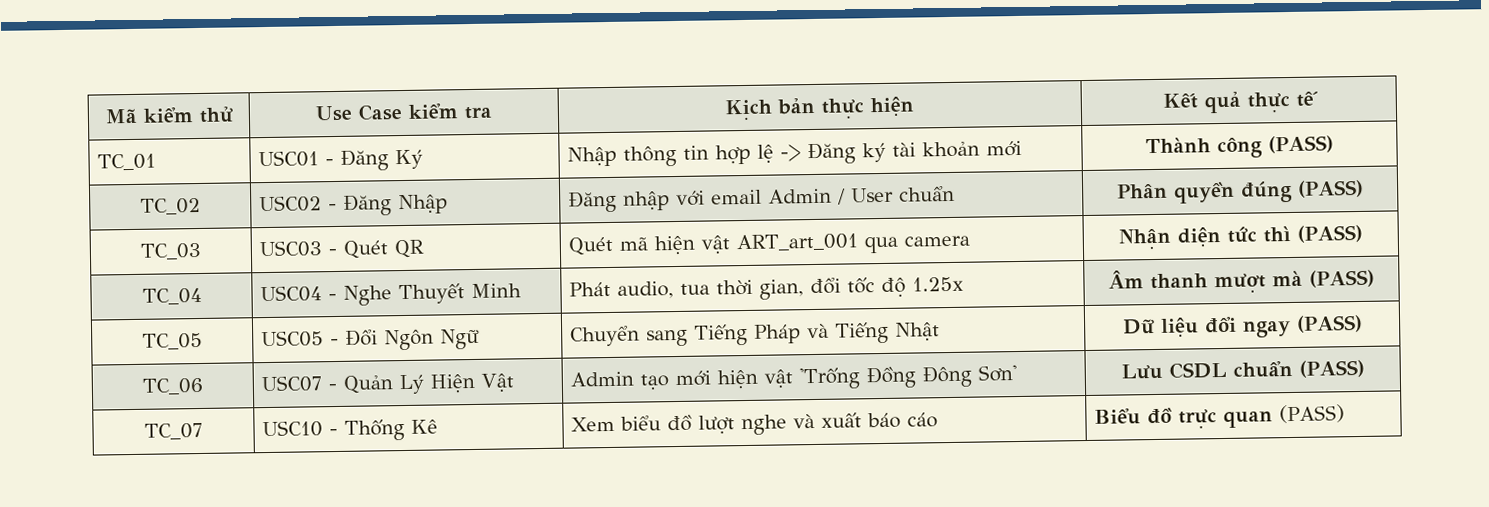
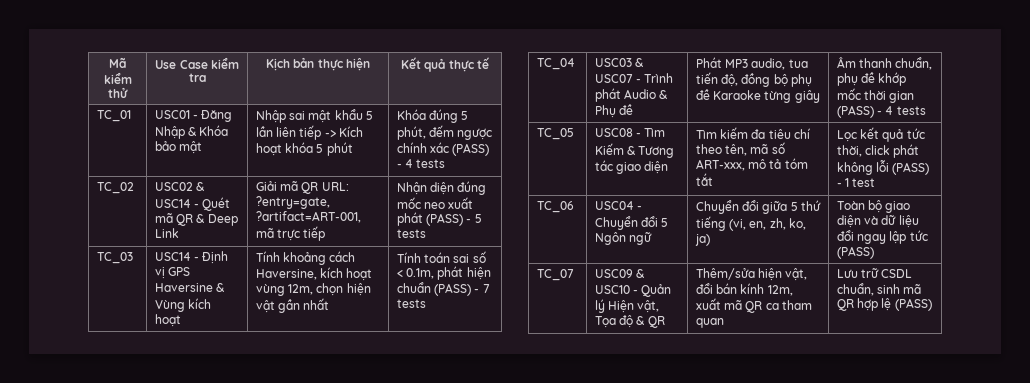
- TC_01 | USC01 - Đăng Ký | Nhập thông tin hợp lệ -> Đăng ký tài khoản mới | Thành công (PASS)
- TC_02 | USC02 - Đăng Nhập | Đăng nhập với email Admin / User chuẩn | Phân quyền đúng (PASS)
- TC_03 | USC03 - Quét QR | Quét mã hiện vật ART_art_001 qua camera | Nhận diện tức thì (PASS)
- TC_04 | USC04 - Nghe Thuyết Minh | Phát audio, tua thời gian, đổi tốc độ 1.25x | Âm thanh mượt mà (PASS)
- TC_05 | USC05 - Đổi Ngôn Ngữ | Chuyển sang Tiếng Pháp và Tiếng Nhật | Dữ liệu đổi ngay (PASS)
- TC_06 | USC07 - Quản Lý Hiện Vật | Admin tạo mới hiện vật 'Trống Đồng Đông Sơn' | Lưu CSDL chuẩn (PASS)
- TC_07 | USC10 - Thống Kê | Xem biểu đồ lượt nghe và xuất báo cáo | Biểu đồ trực quan (PASS)
+ TC_01 | USC01 - Đăng Nhập & Khóa bảo mật | Nhập sai mật khẩu 5 lần liên tiếp -> Kích hoạt khóa 5 phút | Khóa đúng 5 phút, đếm ngược chính xác (PASS) - 4 tests
+ TC_02 | USC02 & USC14 - Quét mã QR & Deep Link | Giải mã QR URL: ?entry=gate, ?artifact=ART-001, mã trực tiếp | Nhận diện đúng mốc neo xuất phát (PASS) - 5 tests
+ TC_03 | USC14 - Định vị GPS Haversine & Vùng kích hoạt | Tính khoảng cách Haversine, kích hoạt vùng 12m, chọn hiện vật gần nhất | Tính toán sai số < 0.1m, phát hiện chuẩn (PASS) - 7 tests
+ TC_04 | USC03 & USC07 - Trình phát Audio & Phụ đề | Phát MP3 audio, tua tiến độ, đồng bộ phụ đề Karaoke từng giây | Âm thanh chuẩn, phụ đề khớp mốc thời gian (PASS) - 4 tests
+ TC_05 | USC08 - Tìm Kiếm & Tương tác giao diện | Tìm kiếm đa tiêu chí theo tên, mã số ART-xxx, mô tả tóm tắt | Lọc kết quả tức thời, click phát không lỗi (PASS) - 1 test
+ TC_06 | USC04 - Chuyển đổi 5 Ngôn ngữ | Chuyển đổi giữa 5 thứ tiếng (vi, en, zh, ko, ja) | Toàn bộ giao diện và dữ liệu đổi ngay lập tức (PASS)
+ TC_07 | USC09 & USC10 - Quản lý Hiện vật, Tọa độ & QR | Thêm/sửa hiện vật, đổi bán kính 12m, xuất mã QR ca tham quan | Lưu trữ CSDL chuẩn, sinh mã QR hợp lệ (PASS)

